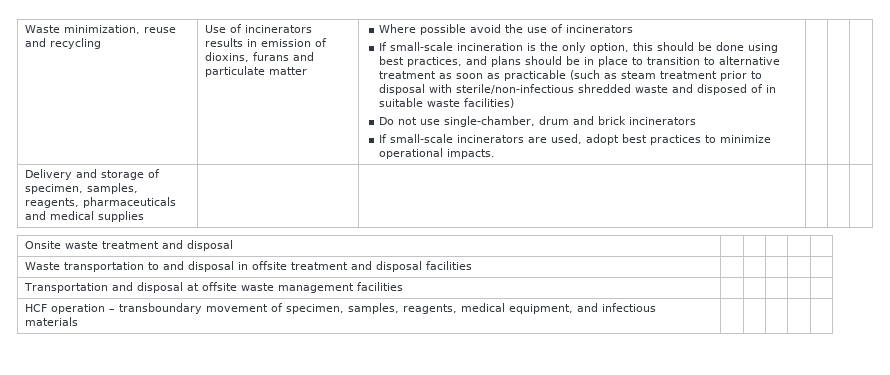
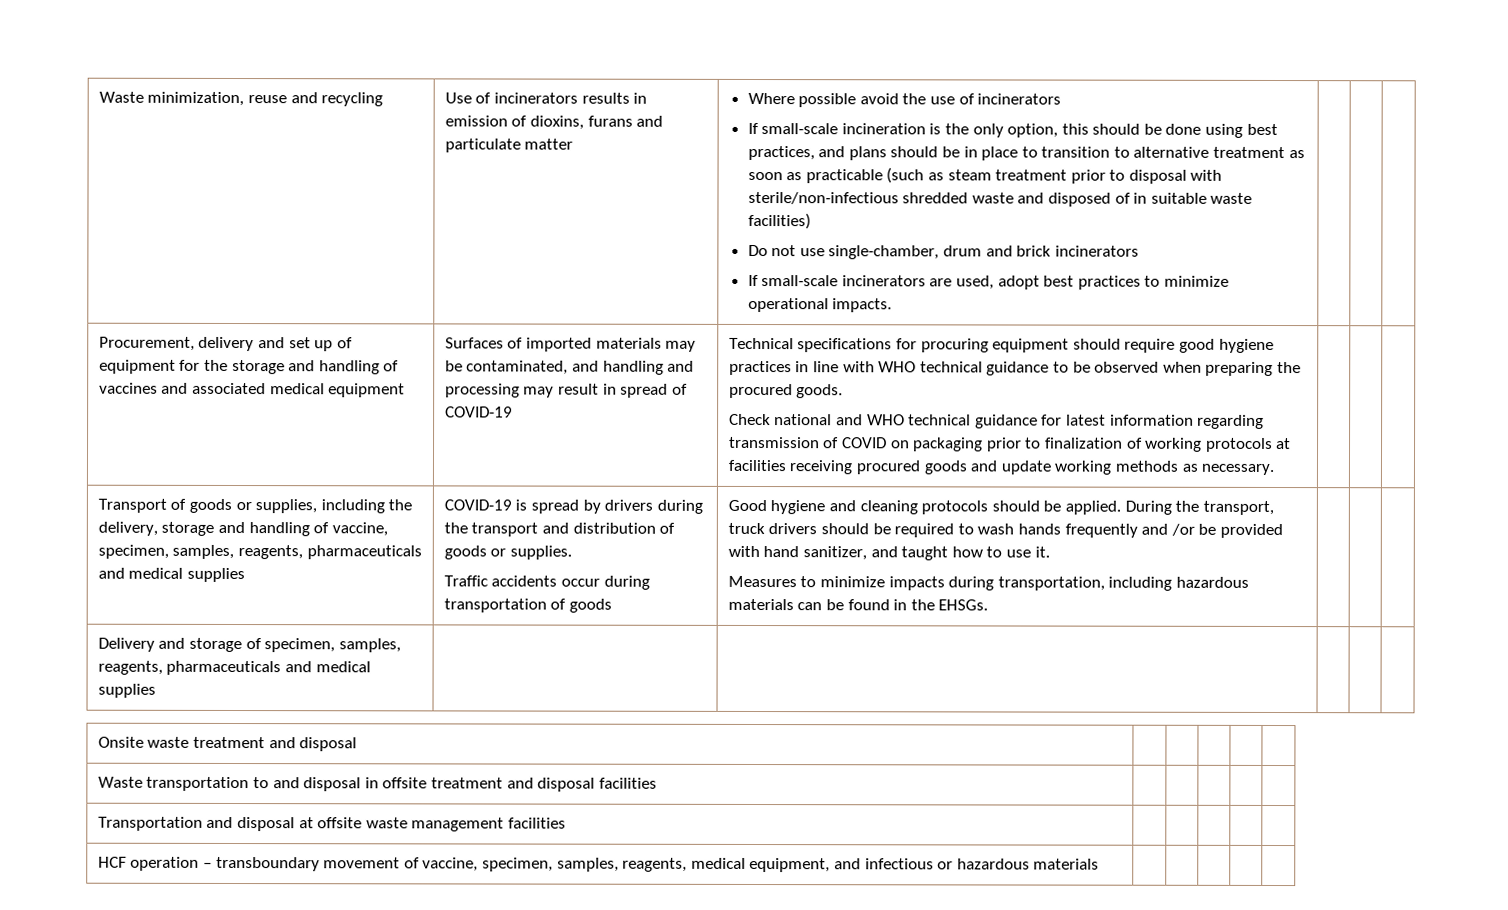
+ Procurement, delivery and set up of equipment for the storage and handling of vaccines and associated medical equipment | Surfaces of imported materials may be contaminated, and handling and processing may result in spread of COVID-19 | Technical specifications for procuring equipment should require good hygiene practices in line with WHO technical guidance to be observed when preparing the procured goods.
+ Check national and WHO technical guidance for latest information regarding transmission of COVID on packaging prior to finalization of working protocols at facilities receiving procured goods and update working methods as necessary. | | |
+ Transport of goods or supplies, including the delivery, storage and handling of vaccine, specimen, samples, reagents, pharmaceuticals and medical supplies | COVID-19 is spread by drivers during the transport and distribution of goods or supplies.
+ Traffic accidents occur during transportation of goods | Good hygiene and cleaning protocols should be applied. During the transport, truck drivers should be required to wash hands frequently and /or be provided with hand sanitizer, and taught how to use it.
+ Measures to minimize impacts during transportation, including hazardous materials can be found in the EHSGs.
- HCF operation – transboundary movement of specimen, samples, reagents, medical equipment, and infectious materials | | | | |
+ HCF operation – transboundary movement of vaccine, specimen, samples, reagents, medical equipment, and infectious or hazardous materials | | | | |

